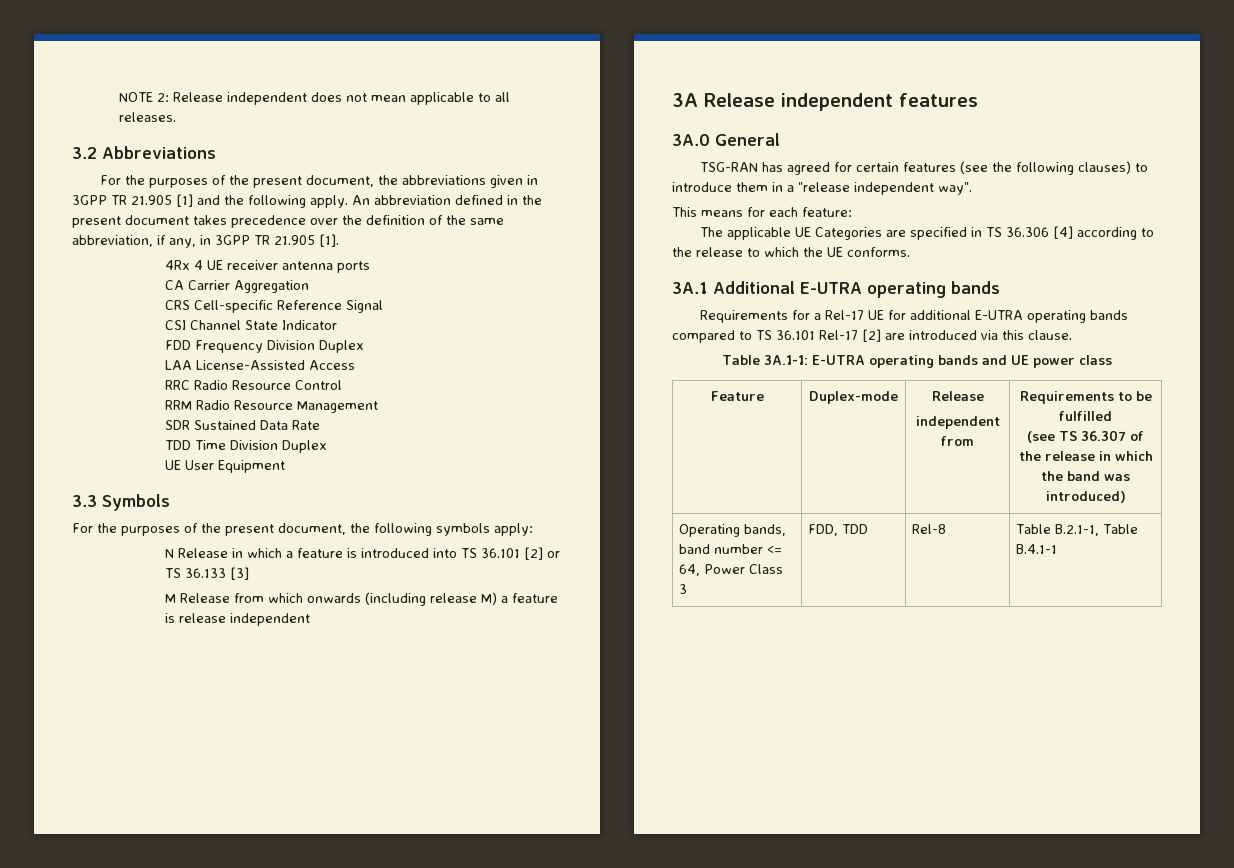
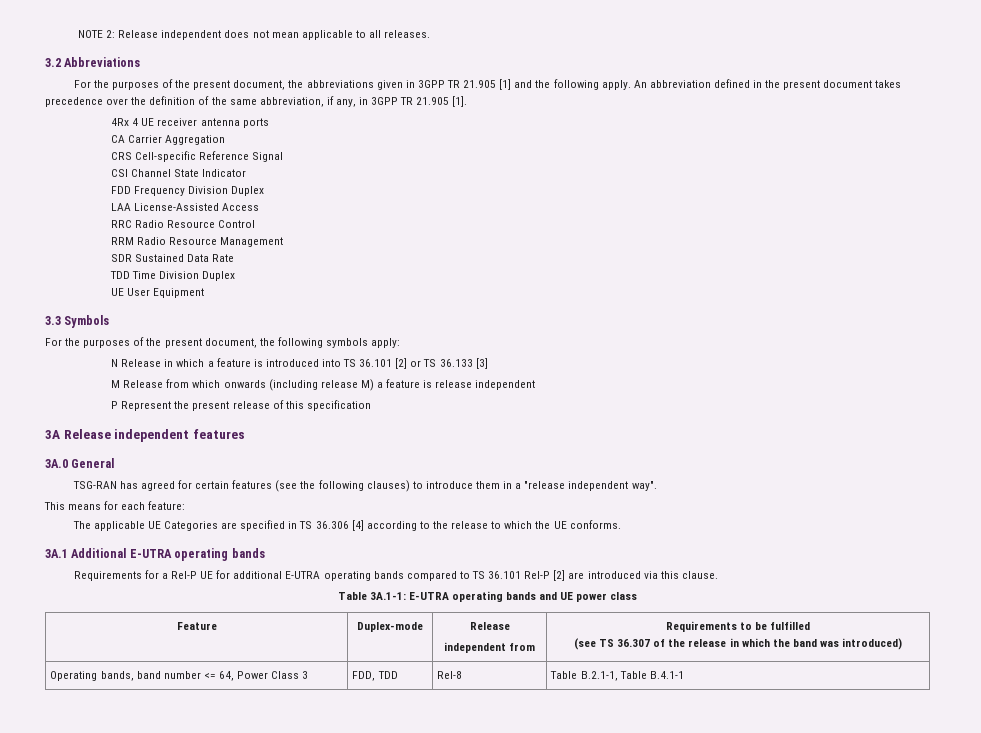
+ P Represent the present release of this specification
- Requirements for a Rel-17 UE for additional E-UTRA operating bands compared to TS 36.101 Rel-17 [2] are introduced via this clause.
+ Requirements for a Rel-P UE for additional E-UTRA operating bands compared to TS 36.101 Rel-P [2] are introduced via this clause.

